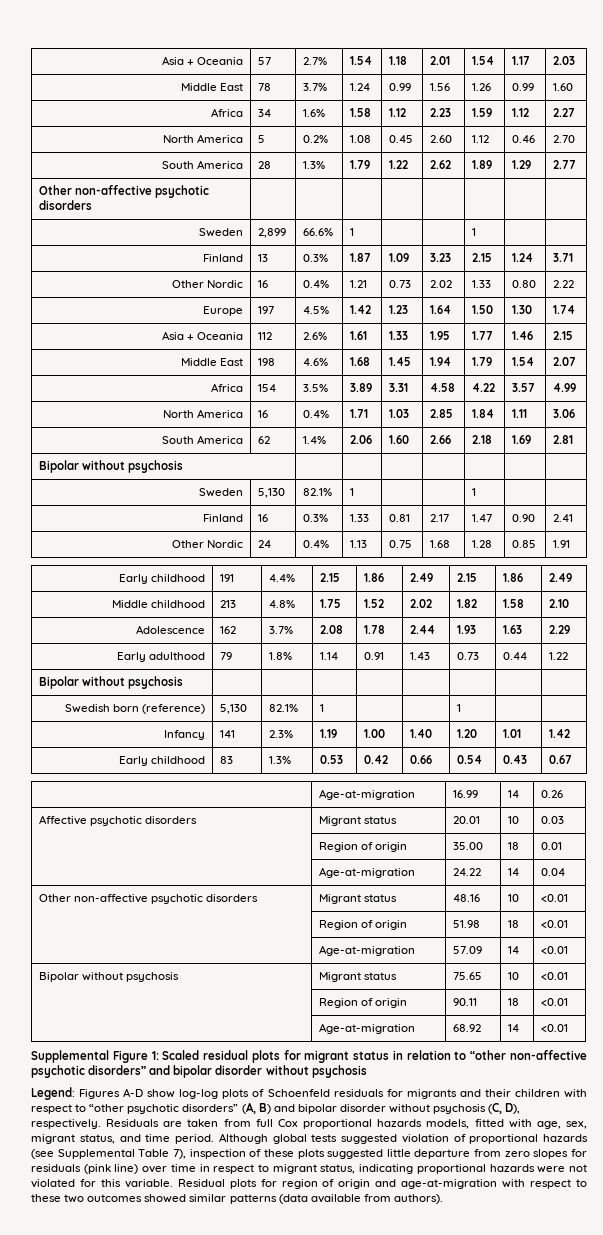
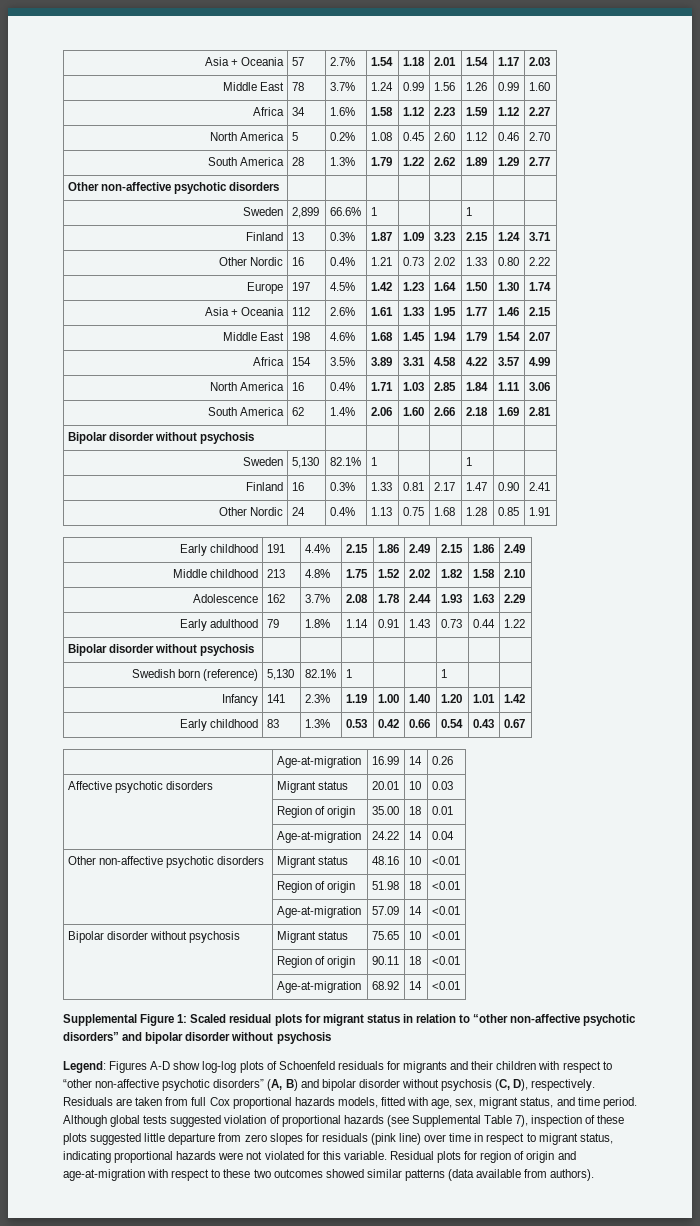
  South America | 62 | 1.4% | 2.06 | 1.60 | 2.66 | 2.18 | 1.69 | 2.81
- Bipolar without psychosis | | | | | | |
+ Bipolar disorder without psychosis | | | | | | |
- Bipolar without psychosis | | | | | | | |
+ Bipolar disorder without psychosis | | | | | | | |
- Bipolar without psychosis | Migrant status | 75.65 | 10 | <0.01
+ Bipolar disorder without psychosis | Migrant status | 75.65 | 10 | <0.01
- Legend: Figures A-D show log-log plots of Schoenfeld residuals for migrants and their children with respect to “other psychotic disorders” (A, B) and bipolar disorder without psychosis (C, D), respectively.
+ Legend: Figures A-D show log-log plots of Schoenfeld residuals for migrants and their children with respect to “other non-affective psychotic disorders” (A, B) and bipolar disorder without psychosis (C, D), respectively.

